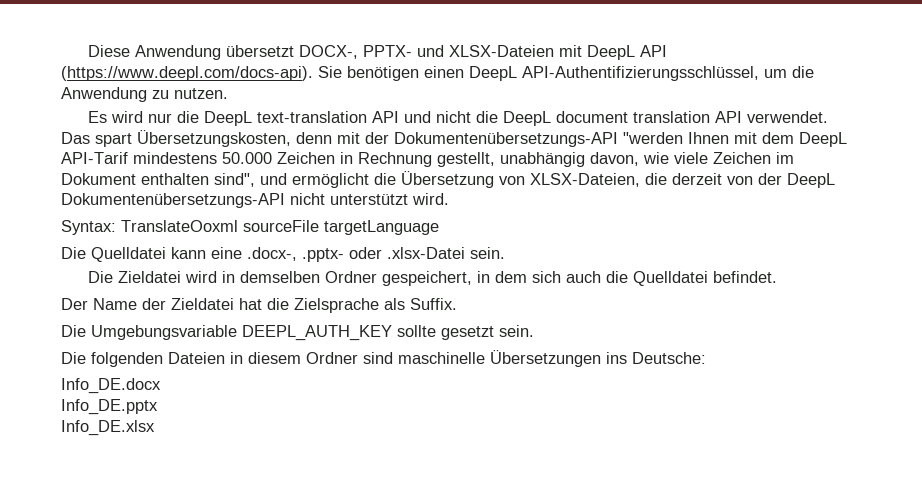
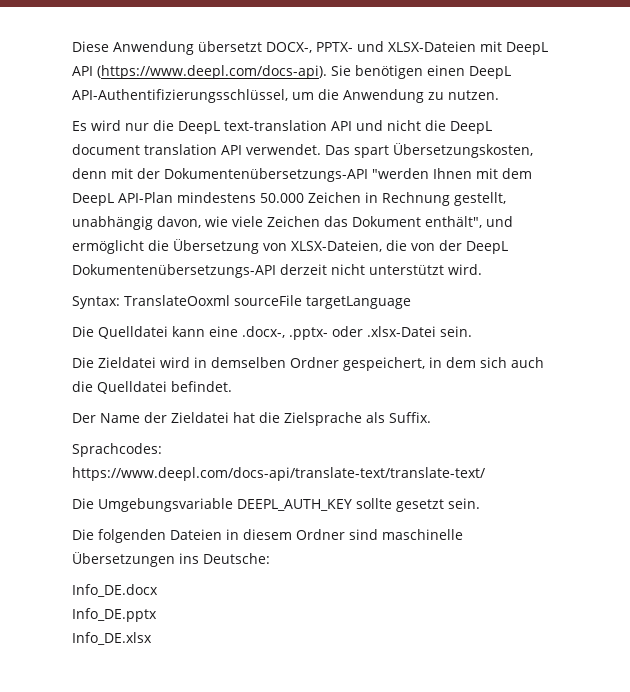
- Das spart Übersetzungskosten, denn mit der Dokumentenübersetzungs-API "werden Ihnen mit dem DeepL API-Tarif mindestens 50.000 Zeichen in Rechnung gestellt, unabhängig davon, wie viele Zeichen im Dokument enthalten sind", und ermöglicht die Übersetzung von XLSX-Dateien, die derzeit von der DeepL Dokumentenübersetzungs-API nicht unterstützt wird.
+ Das spart Übersetzungskosten, denn mit der Dokumentenübersetzungs-API "werden Ihnen mit dem DeepL API-Plan mindestens 50.000 Zeichen in Rechnung gestellt, unabhängig davon, wie viele Zeichen das Dokument enthält", und ermöglicht die Übersetzung von XLSX-Dateien, die von der DeepL Dokumentenübersetzungs-API derzeit nicht unterstützt wird.
+ Sprachcodes: https://www.deepl.com/docs-api/translate-text/translate-text/

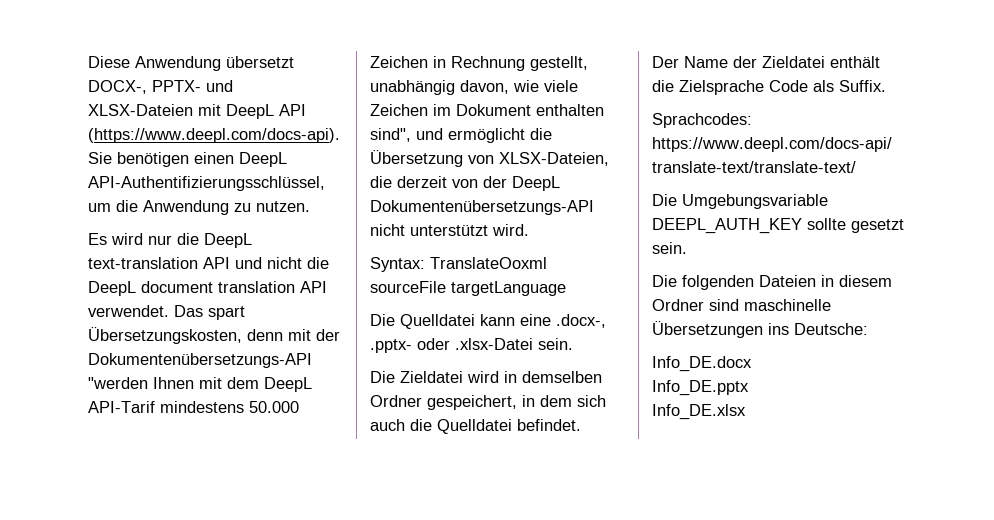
- Das spart Übersetzungskosten, denn mit der Dokumentenübersetzungs-API "werden Ihnen mit dem DeepL API-Plan mindestens 50.000 Zeichen in Rechnung gestellt, unabhängig davon, wie viele Zeichen das Dokument enthält", und ermöglicht die Übersetzung von XLSX-Dateien, die von der DeepL Dokumentenübersetzungs-API derzeit nicht unterstützt wird.
+ Das spart Übersetzungskosten, denn mit der Dokumentenübersetzungs-API "werden Ihnen mit dem DeepL API-Tarif mindestens 50.000 Zeichen in Rechnung gestellt, unabhängig davon, wie viele Zeichen im Dokument enthalten sind", und ermöglicht die Übersetzung von XLSX-Dateien, die derzeit von der DeepL Dokumentenübersetzungs-API nicht unterstützt wird.
- Der Name der Zieldatei hat die Zielsprache als Suffix.
+ Der Name der Zieldatei enthält die Zielsprache Code als Suffix.

